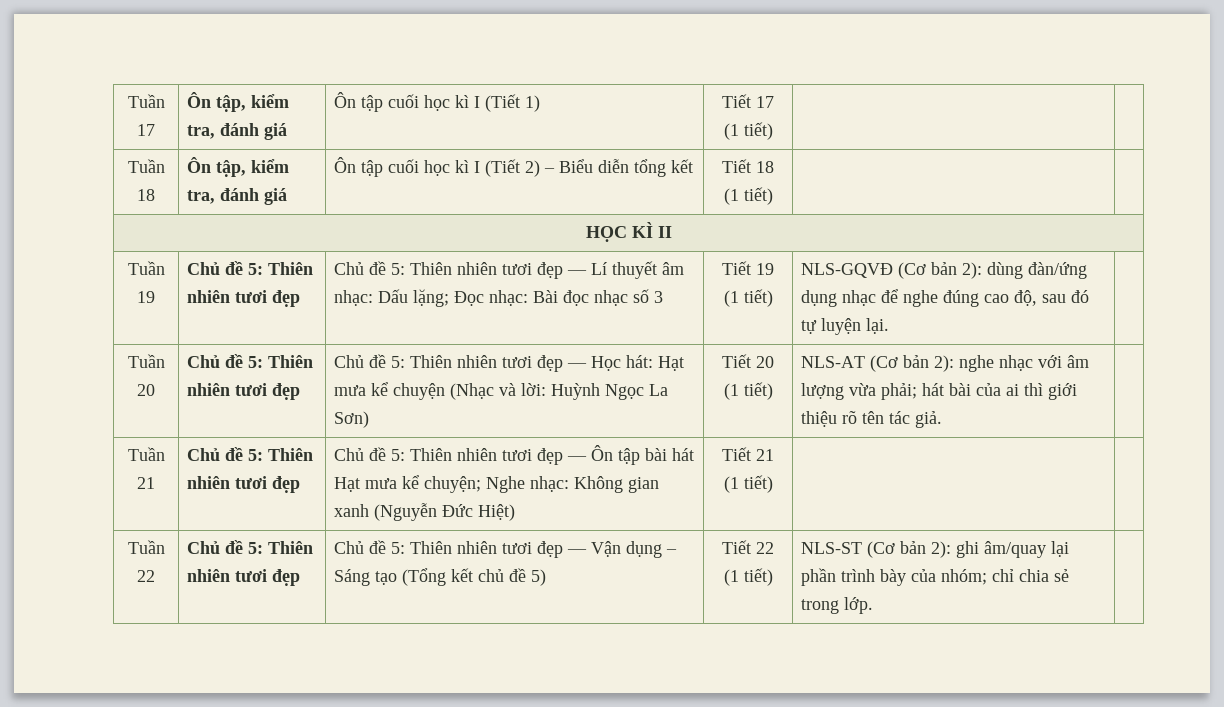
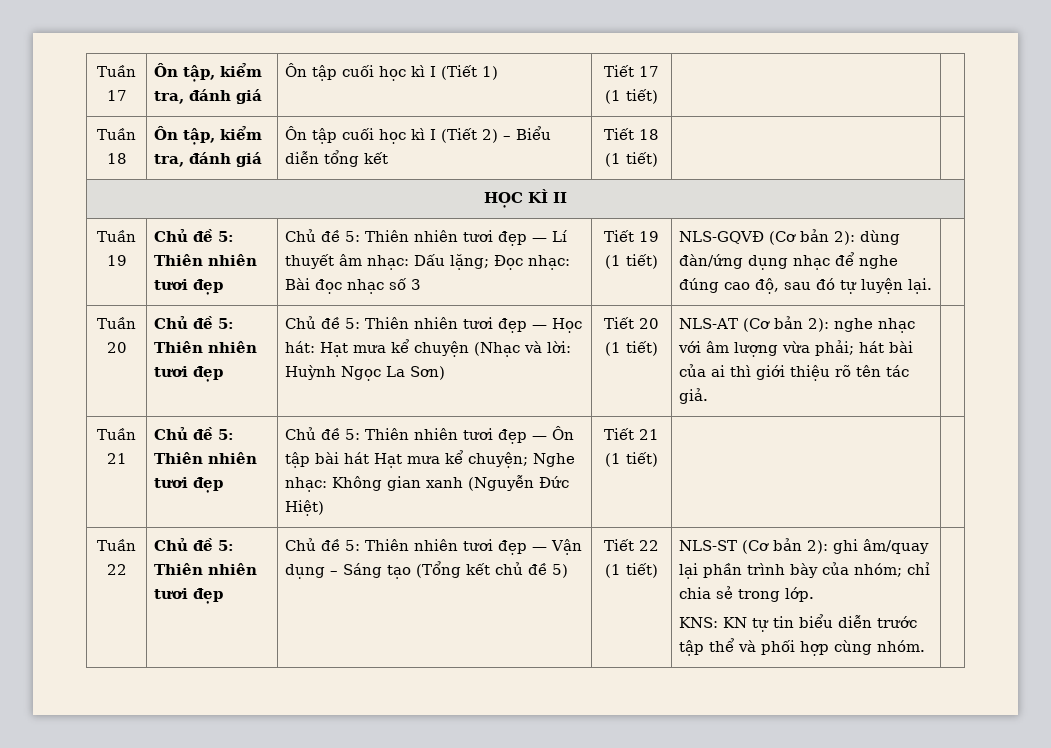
+ KNS: KN tự tin biểu diễn trước tập thể và phối hợp cùng nhóm.

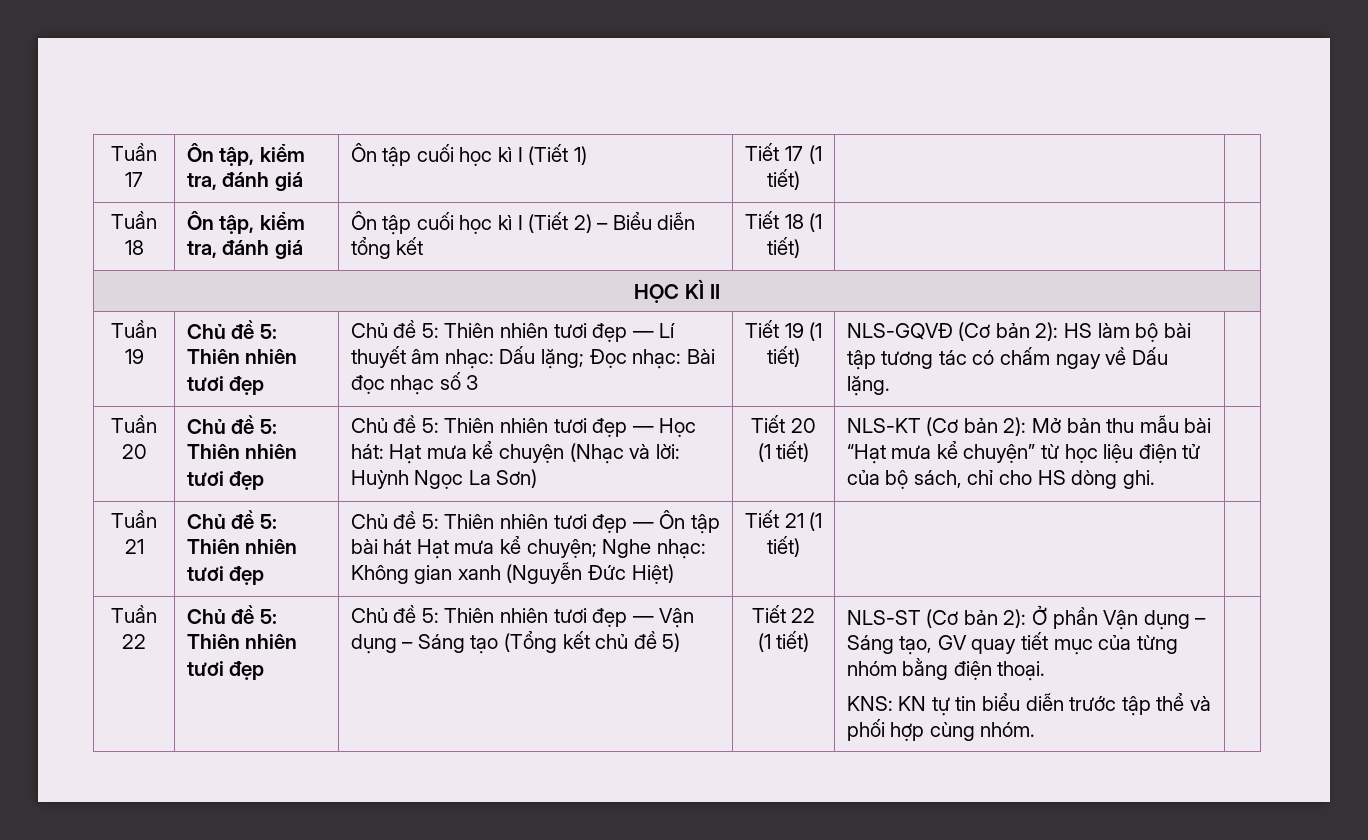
- NLS-GQVĐ (Cơ bản 2): dùng đàn/ứng dụng nhạc để nghe đúng cao độ, sau đó tự luyện lại.
+ NLS-GQVĐ (Cơ bản 2): HS làm bộ bài tập tương tác có chấm ngay về Dấu lặng.
- NLS-AT (Cơ bản 2): nghe nhạc với âm lượng vừa phải; hát bài của ai thì giới thiệu rõ tên tác giả.
+ NLS-KT (Cơ bản 2): Mở bản thu mẫu bài “Hạt mưa kể chuyện” từ học liệu điện tử của bộ sách, chỉ cho HS dòng ghi.
- NLS-ST (Cơ bản 2): ghi âm/quay lại phần trình bày của nhóm; chỉ chia sẻ trong lớp.
+ NLS-ST (Cơ bản 2): Ở phần Vận dụng – Sáng tạo, GV quay tiết mục của từng nhóm bằng điện thoại.

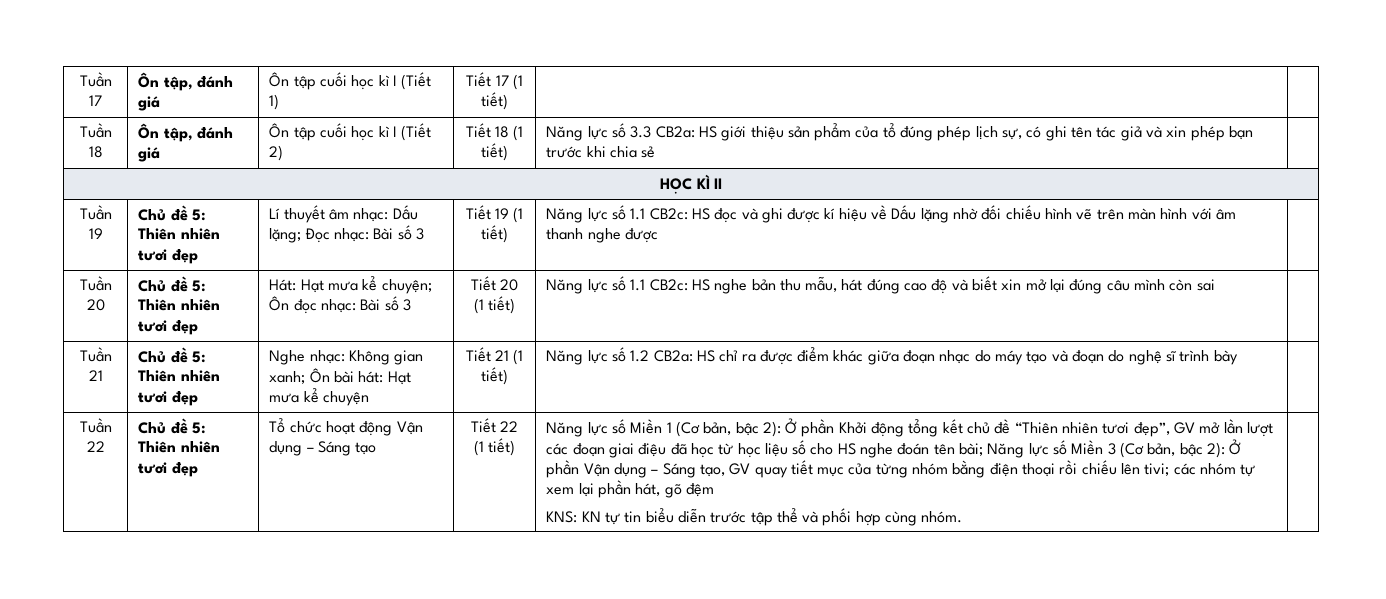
- Tuần 17 | Ôn tập, kiểm tra, đánh giá | Ôn tập cuối học kì I (Tiết 1) | Tiết 17 (1 tiết) | |
+ Tuần 17 | Ôn tập, đánh giá | Ôn tập cuối học kì I (Tiết 1) | Tiết 17 (1 tiết) | |
- Tuần 18 | Ôn tập, kiểm tra, đánh giá
+ Tuần 18 | Ôn tập, đánh giá
- Ôn tập cuối học kì I (Tiết 2) – Biểu diễn tổng kết
+ Ôn tập cuối học kì I (Tiết 2)
+ Năng lực số 3.3 CB2a: HS giới thiệu sản phẩm của tổ đúng phép lịch sự, có ghi tên tác giả và xin phép bạn trước khi chia sẻ
- Chủ đề 5: Thiên nhiên tươi đẹp — Lí thuyết âm nhạc: Dấu lặng; Đọc nhạc: Bài đọc nhạc số 3
+ Lí thuyết âm nhạc: Dấu lặng; Đọc nhạc: Bài số 3
- NLS-GQVĐ (Cơ bản 2): HS làm bộ bài tập tương tác có chấm ngay về Dấu lặng.
+ Năng lực số 1.1 CB2c: HS đọc và ghi được kí hiệu về Dấu lặng nhờ đối chiếu hình vẽ trên màn hình với âm thanh nghe được
- Chủ đề 5: Thiên nhiên tươi đẹp — Học hát: Hạt mưa kể chuyện (Nhạc và lời: Huỳnh Ngọc La Sơn) | Tiết 20 (1 tiết) | NLS-KT (Cơ bản 2): Mở bản thu mẫu bài “Hạt mưa kể chuyện” từ học liệu điện tử của bộ sách, chỉ cho HS dòng ghi.
+ Hát: Hạt mưa kể chuyện; Ôn đọc nhạc: Bài số 3 | Tiết 20 (1 tiết) | Năng lực số 1.1 CB2c: HS nghe bản thu mẫu, hát đúng cao độ và biết xin mở lại đúng câu mình còn sai
- Chủ đề 5: Thiên nhiên tươi đẹp — Ôn tập bài hát Hạt mưa kể chuyện; Nghe nhạc: Không gian xanh (Nguyễn Đức Hiệt) | Tiết 21 (1 tiết)
+ Nghe nhạc: Không gian xanh; Ôn bài hát: Hạt mưa kể chuyện | Tiết 21 (1 tiết) | Năng lực số 1.2 CB2a: HS chỉ ra được điểm khác giữa đoạn nhạc do máy tạo và đoạn do nghệ sĩ trình bày
- Chủ đề 5: Thiên nhiên tươi đẹp — Vận dụng – Sáng tạo (Tổng kết chủ đề 5)
+ Tổ chức hoạt động Vận dụng – Sáng tạo
- NLS-ST (Cơ bản 2): Ở phần Vận dụng – Sáng tạo, GV quay tiết mục của từng nhóm bằng điện thoại.
+ Năng lực số Miền 1 (Cơ bản, bậc 2): Ở phần Khởi động tổng kết chủ đề “Thiên nhiên tươi đẹp”, GV mở lần lượt các đoạn giai điệu đã học từ học liệu số cho HS nghe đoán tên bài; Năng lực số Miền 3 (Cơ bản, bậc 2): Ở phần Vận dụng – Sáng tạo, GV quay tiết mục của từng nhóm bằng điện thoại rồi chiếu lên tivi; các nhóm tự xem lại phần hát, gõ đệm

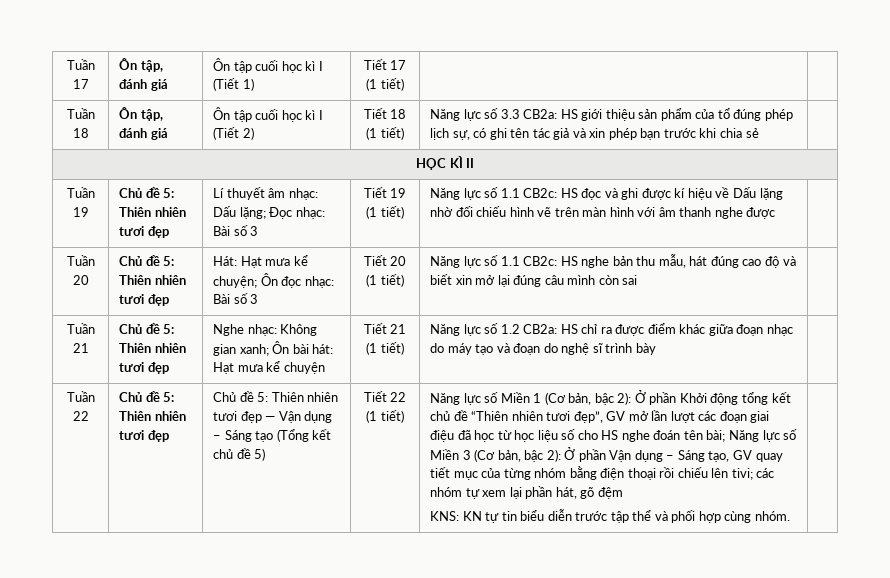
- Tổ chức hoạt động Vận dụng – Sáng tạo
+ Chủ đề 5: Thiên nhiên tươi đẹp — Vận dụng – Sáng tạo (Tổng kết chủ đề 5)

